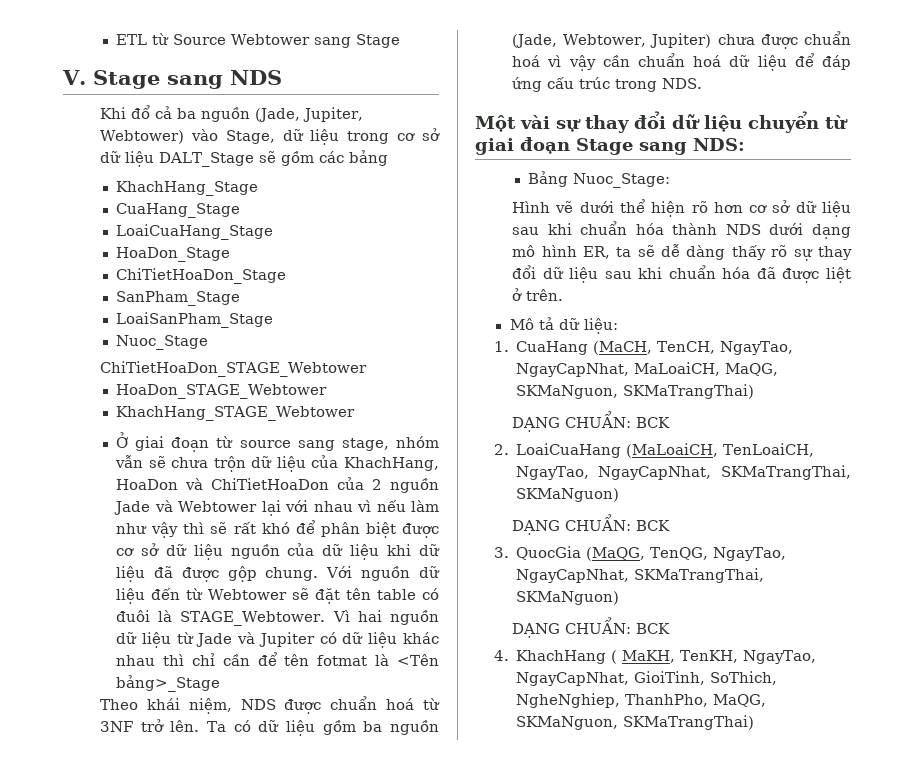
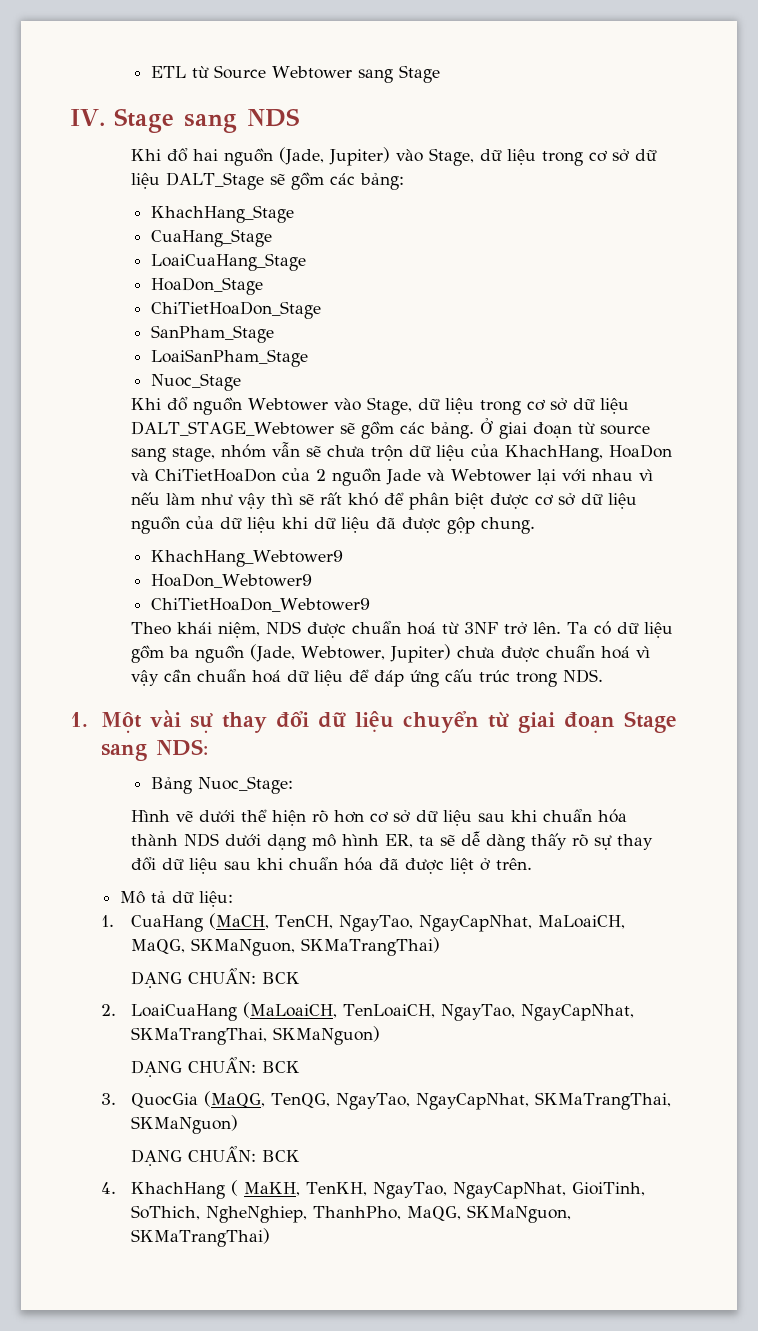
- V. Stage sang NDS
+ IV. Stage sang NDS
- Khi đổ cả ba nguồn (Jade, Jupiter, Webtower) vào Stage, dữ liệu trong cơ sở dữ liệu DALT_Stage sẽ gồm các bảng
+ Khi đổ hai nguồn (Jade, Jupiter) vào Stage, dữ liệu trong cơ sở dữ liệu DALT_Stage sẽ gồm các bảng:
- ChiTietHoaDon_STAGE_Webtower
- HoaDon_STAGE_Webtower
- KhachHang_STAGE_Webtower
- Ở giai đoạn từ source sang stage, nhóm vẫn sẽ chưa trộn dữ liệu của KhachHang, HoaDon và ChiTietHoaDon của 2 nguồn Jade và Webtower lại với nhau vì nếu làm như vậy thì sẽ rất khó để phân biệt được cơ sở dữ liệu nguồn của dữ liệu khi dữ liệu đã được gộp chung. Với nguồn dữ liệu đến từ Webtower sẽ đặt tên table có đuôi là STAGE_Webtower. Vì hai nguồn dữ liệu từ Jade và Jupiter có dữ liệu khác nhau thì chỉ cần để tên fotmat là <Tên bảng>_Stage
+ Khi đổ nguồn Webtower vào Stage, dữ liệu trong cơ sở dữ liệu DALT_STAGE_Webtower sẽ gồm các bảng. Ở giai đoạn từ source sang stage, nhóm vẫn sẽ chưa trộn dữ liệu của KhachHang, HoaDon và ChiTietHoaDon của 2 nguồn Jade và Webtower lại với nhau vì nếu làm như vậy thì sẽ rất khó để phân biệt được cơ sở dữ liệu nguồn của dữ liệu khi dữ liệu đã được gộp chung.
+ KhachHang_Webtower9
+ HoaDon_Webtower9
+ ChiTietHoaDon_Webtower9
- Một vài sự thay đổi dữ liệu chuyển từ giai đoạn Stage sang NDS:
+ 1. Một vài sự thay đổi dữ liệu chuyển từ giai đoạn Stage sang NDS:

